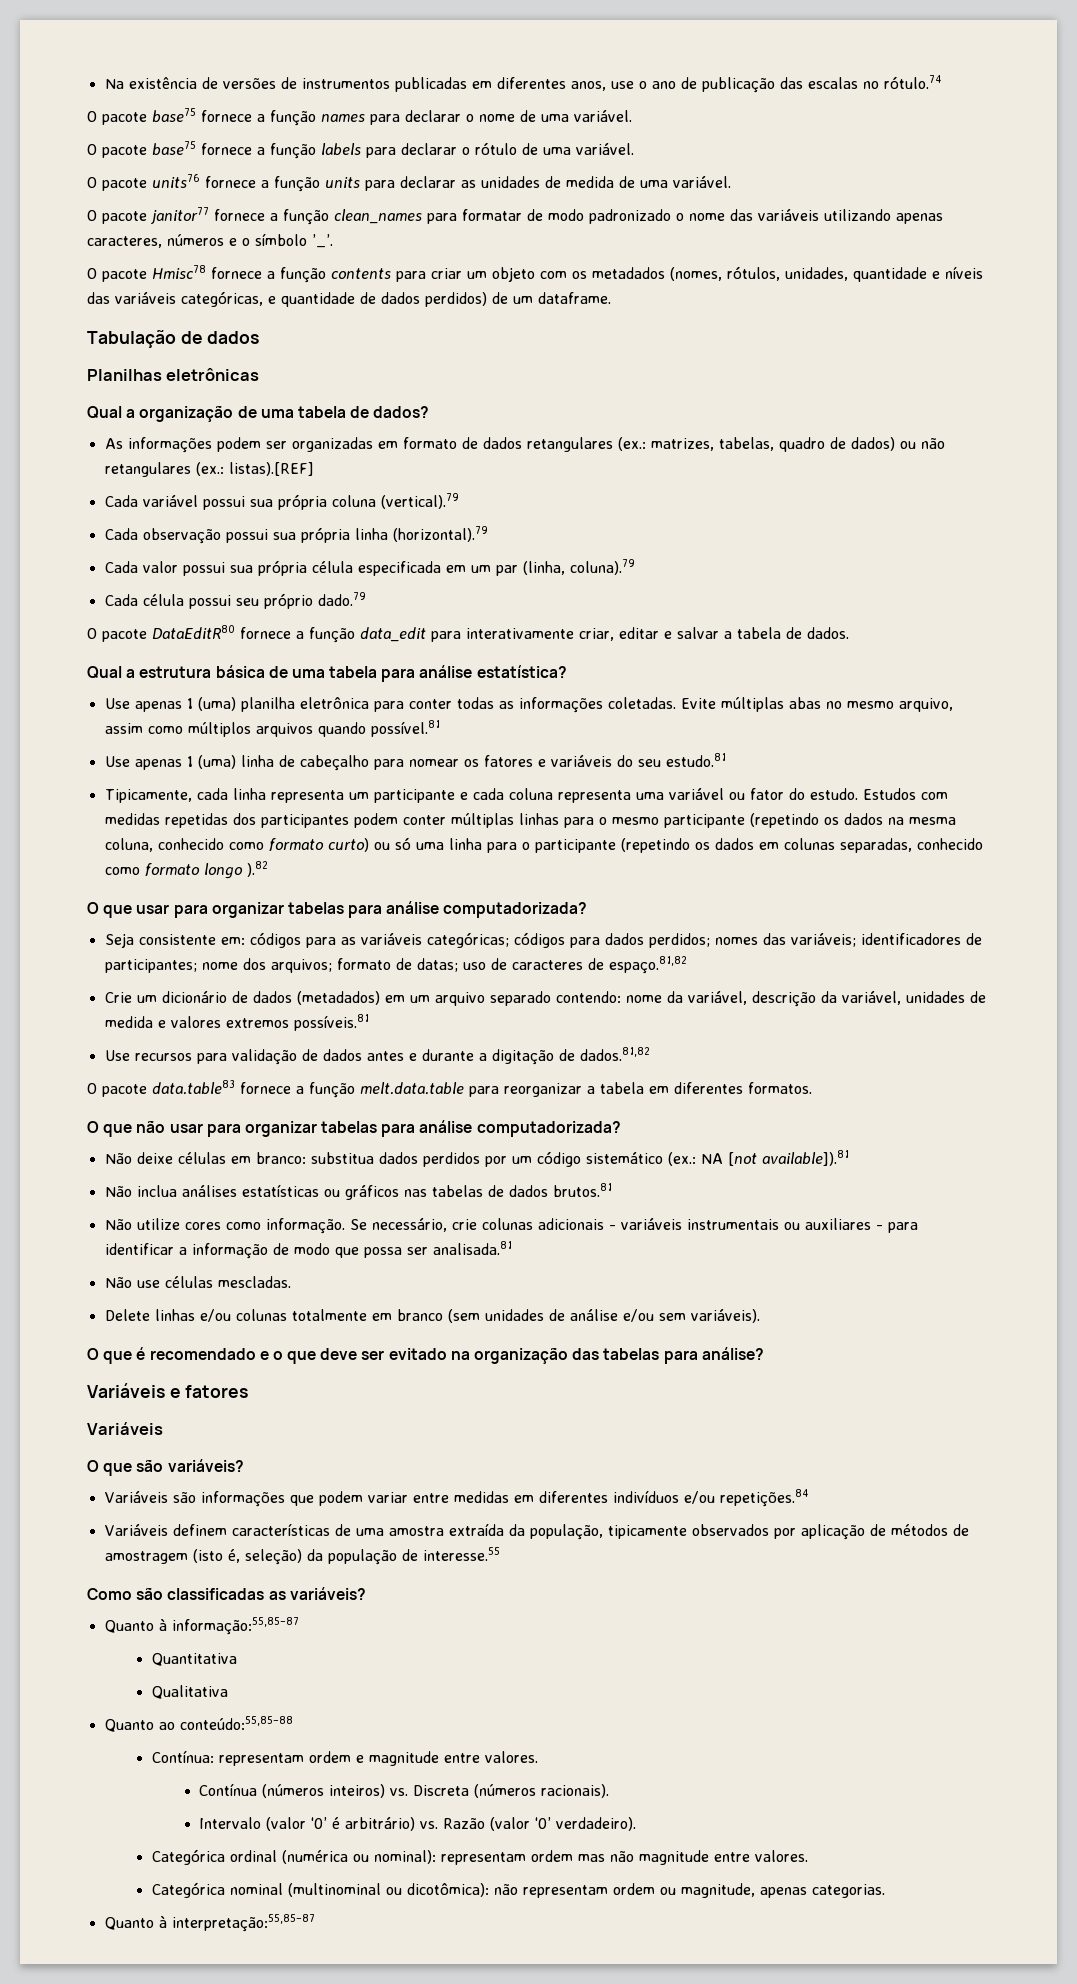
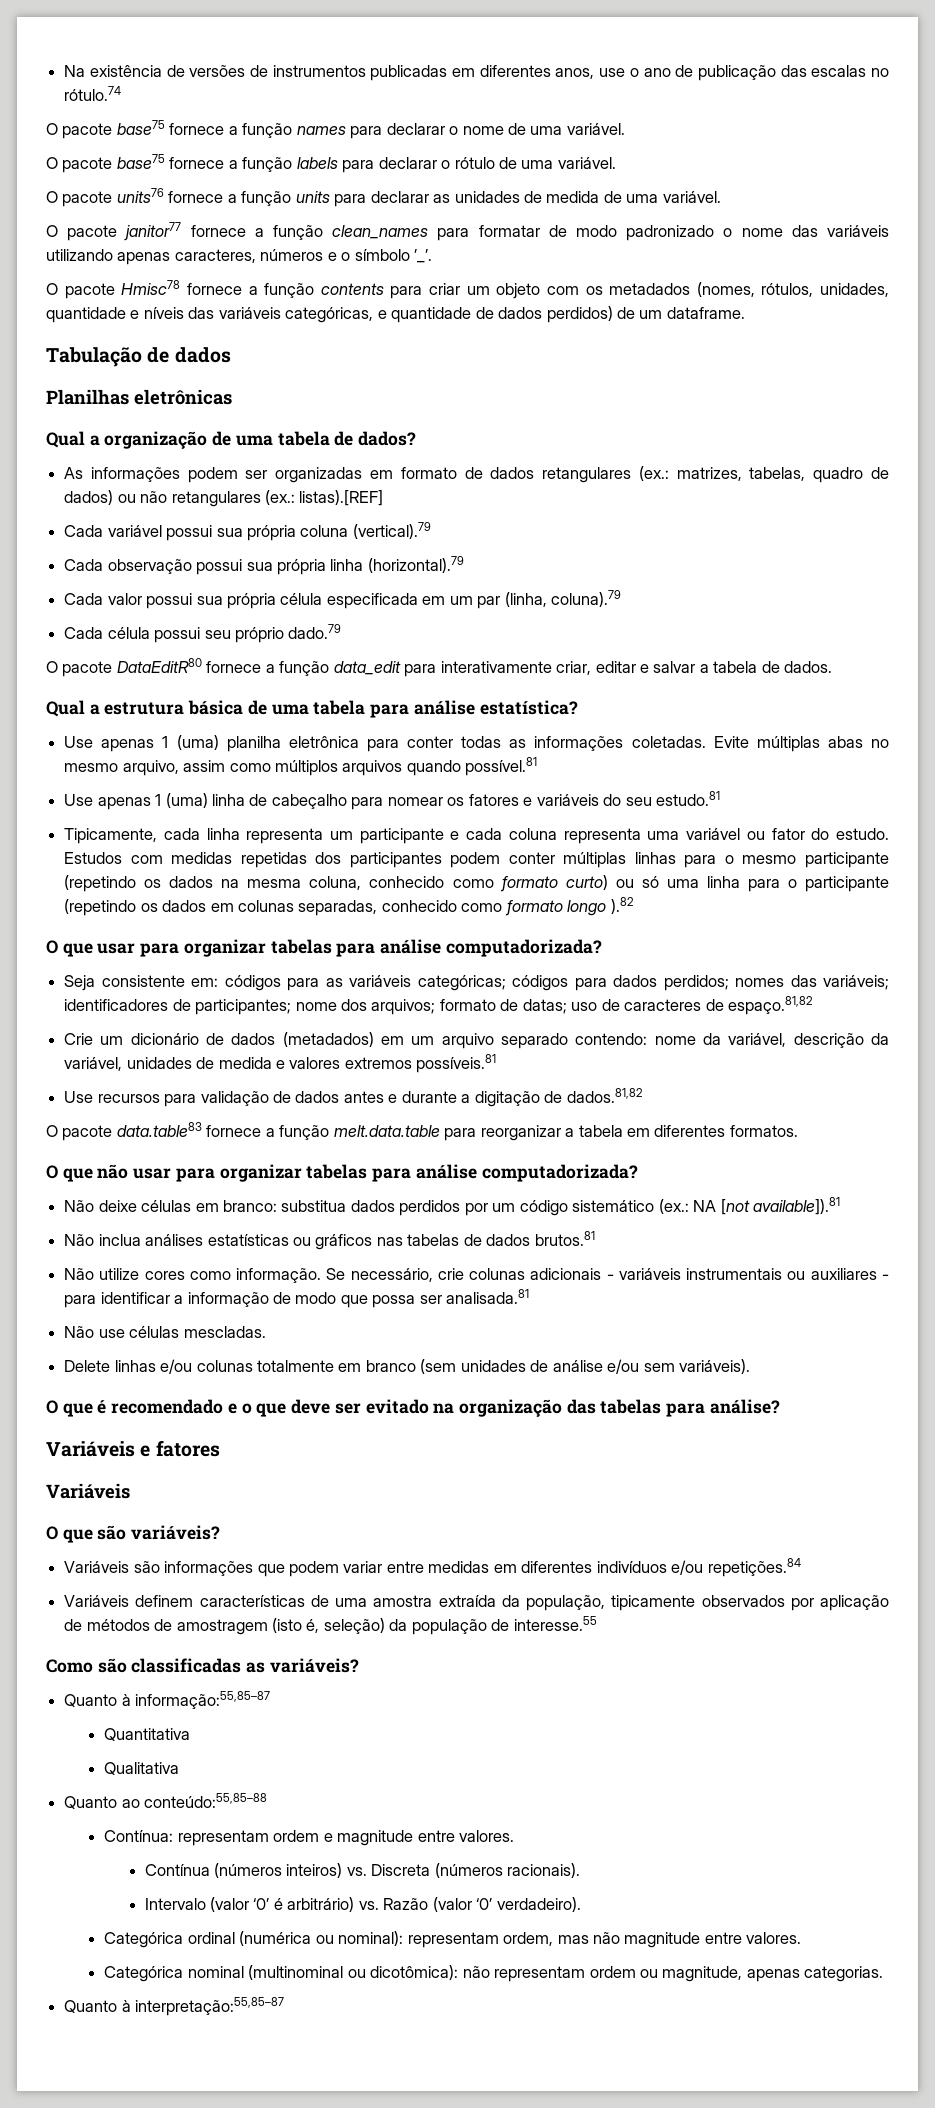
- Categórica ordinal (numérica ou nominal): representam ordem mas não magnitude entre valores.
+ Categórica ordinal (numérica ou nominal): representam ordem, mas não magnitude entre valores.

